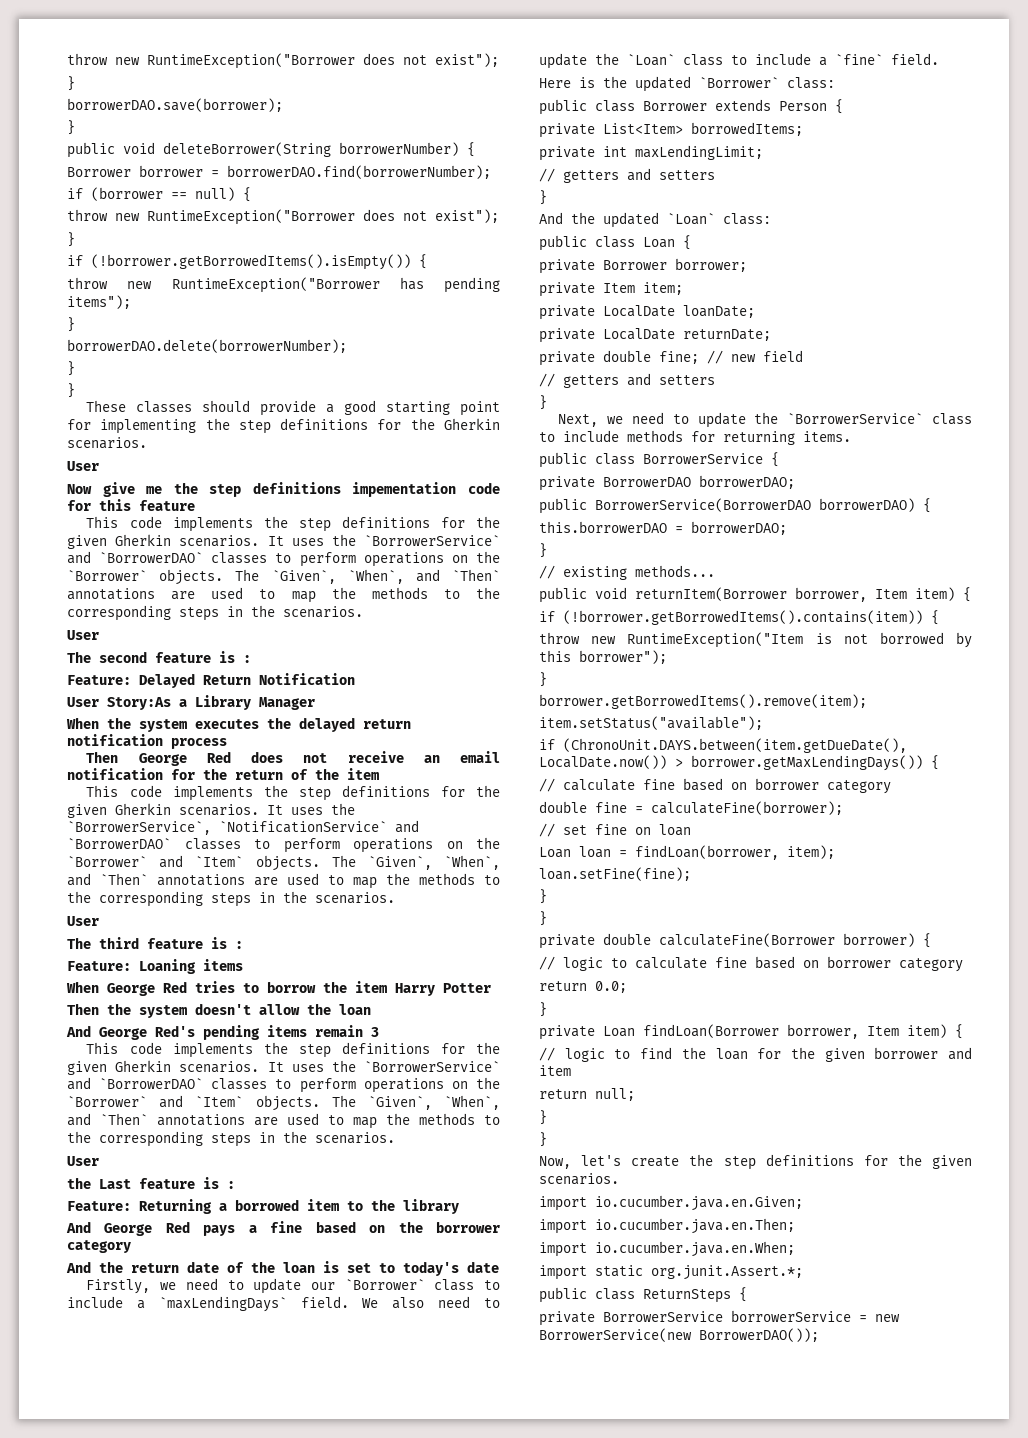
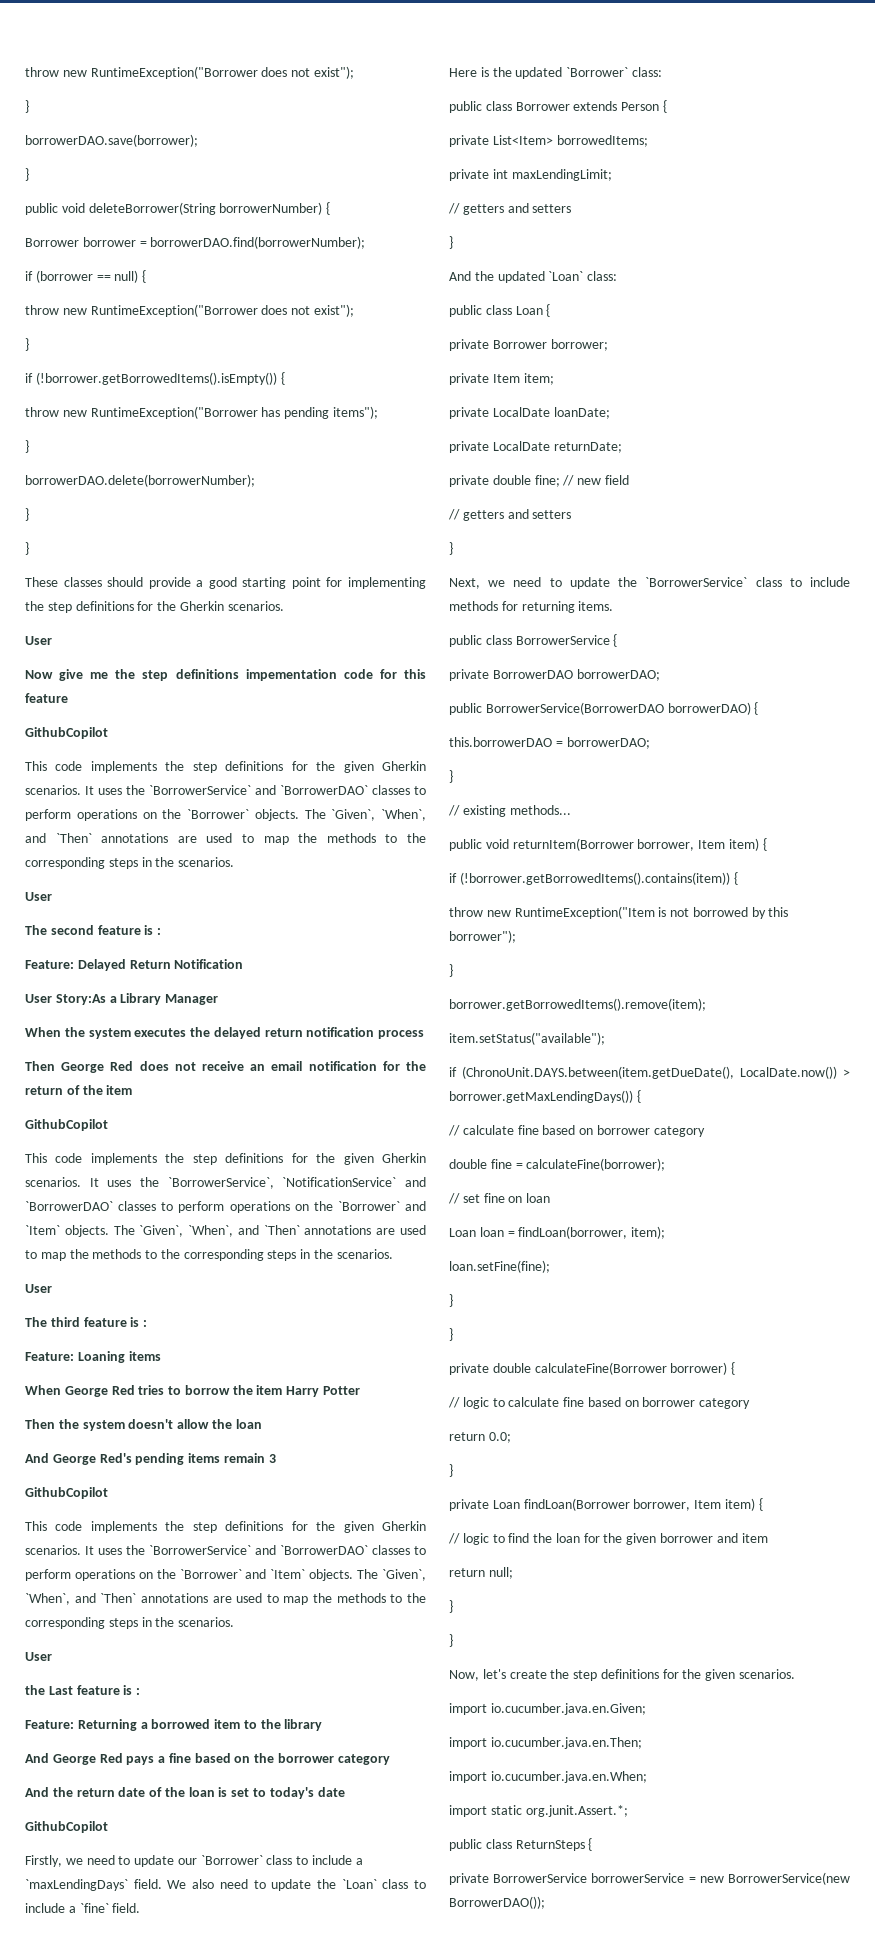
  Now give me the step definitions impementation code for this feature
+ GithubCopilot
  Then George Red does not receive an email notification for the return of the item
+ GithubCopilot
  And George Red's pending items remain 3
+ GithubCopilot
  And the return date of the loan is set to today's date
+ GithubCopilot

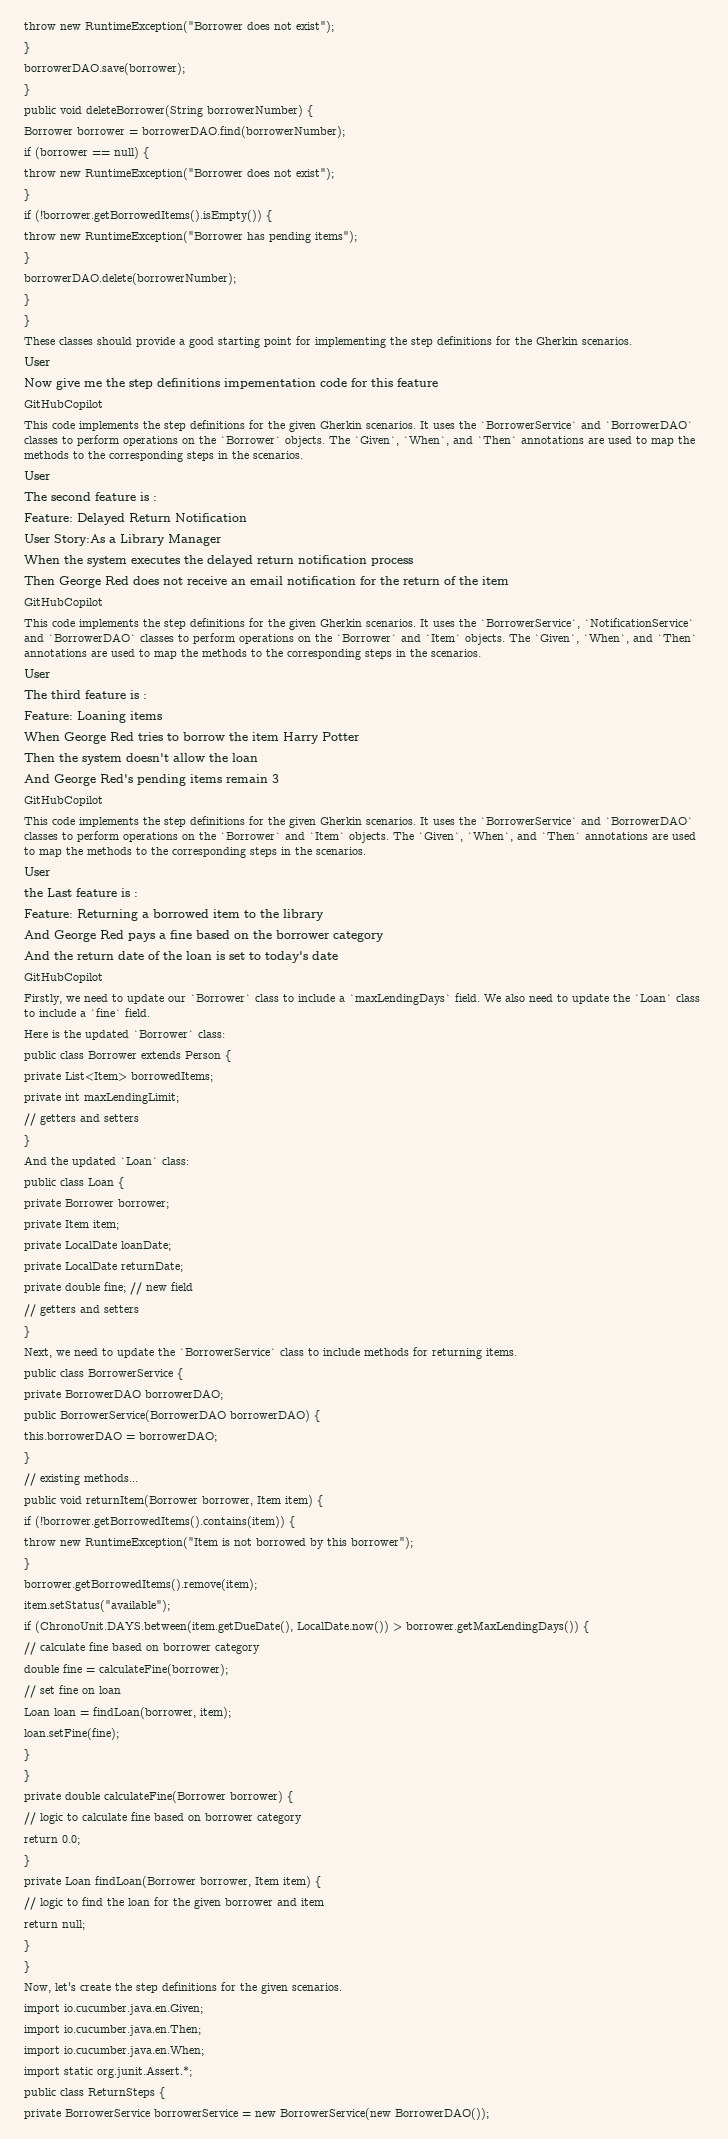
  Now give me the step definitions impementation code for this feature
- GithubCopilot
+ GitHubCopilot
  Then George Red does not receive an email notification for the return of the item
- GithubCopilot
+ GitHubCopilot
  And George Red's pending items remain 3
- GithubCopilot
+ GitHubCopilot
  And the return date of the loan is set to today's date
- GithubCopilot
+ GitHubCopilot

